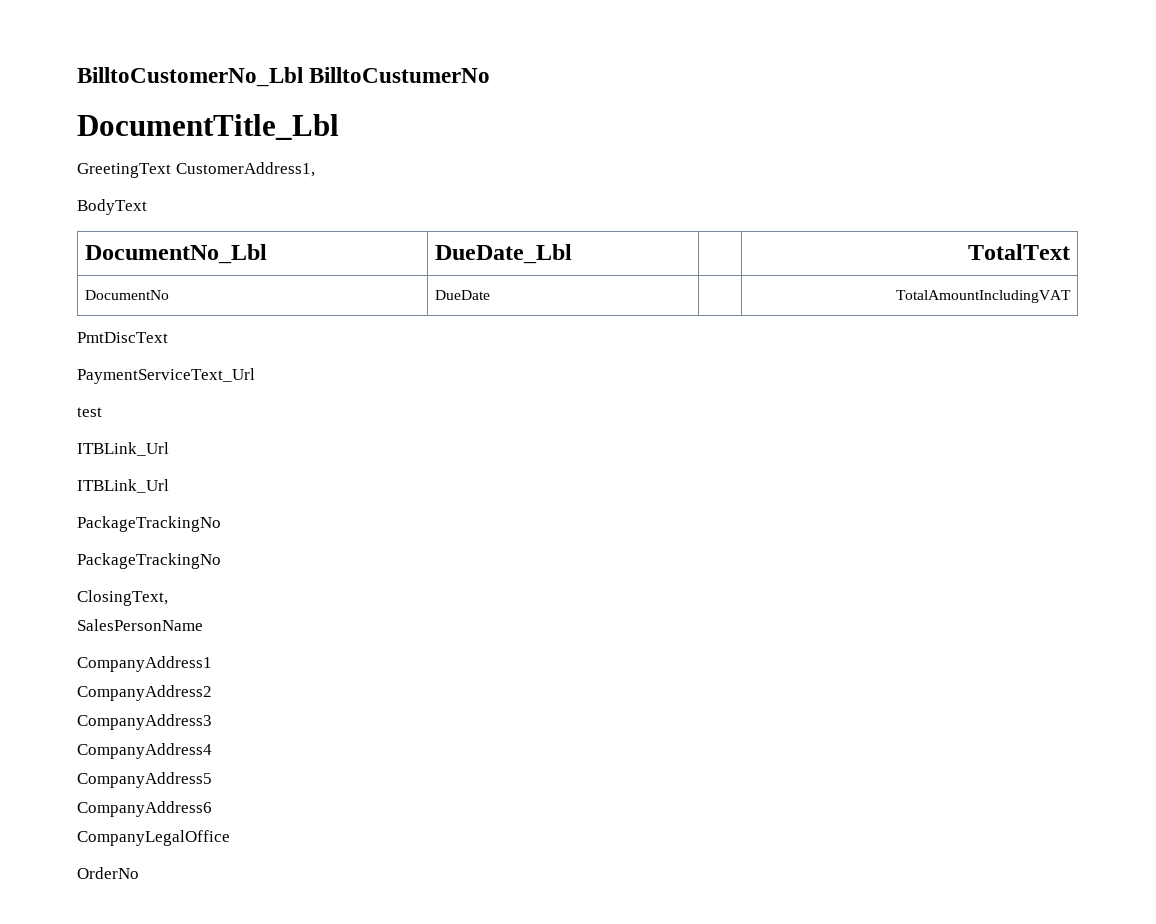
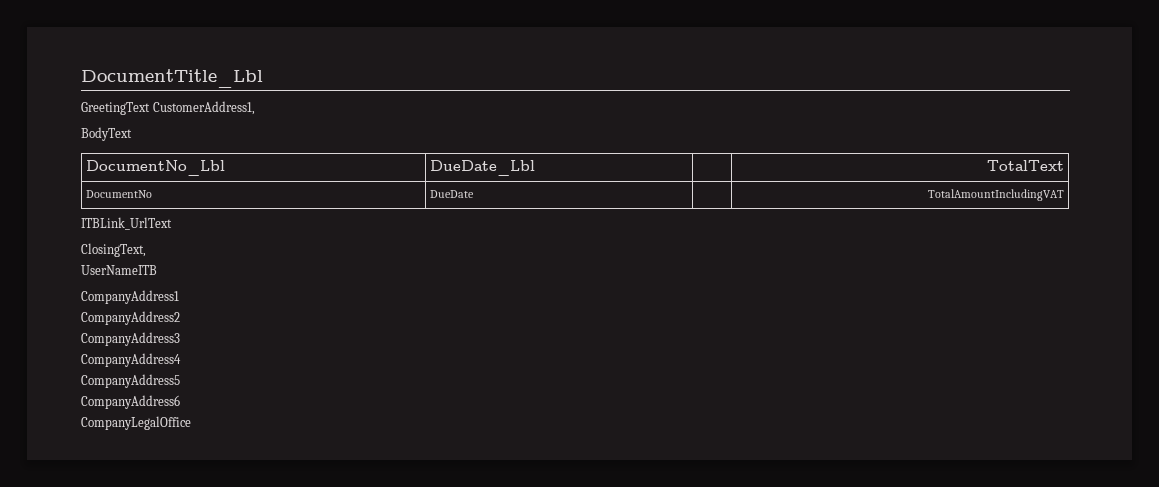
- BilltoCustomerNo_Lbl BilltoCustumerNo
- PmtDiscText
- PaymentServiceText_Url
- test
- ITBLink_Url
- ITBLink_Url
- PackageTrackingNo
- PackageTrackingNo
+ ITBLink_UrlText
- SalesPersonName
+ UserNameITB
- OrderNo

